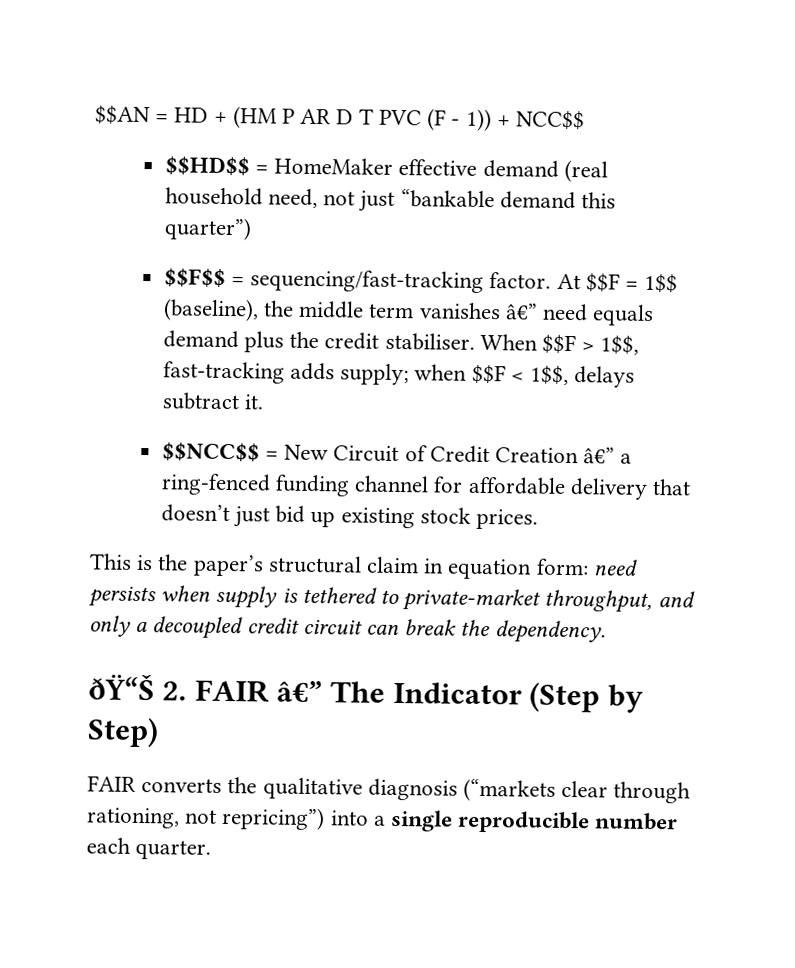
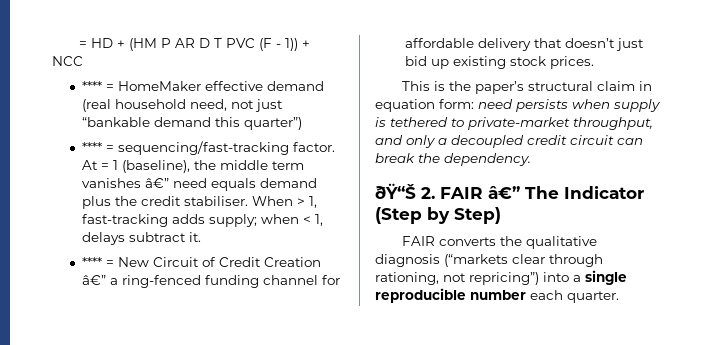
- $$AN = HD + (HM P AR D T PVC (F - 1)) + NCC$$
- $$HD$$ = HomeMaker effective demand (real household need, not just “bankable demand this quarter”)
+ = HD + (HM P AR D T PVC (F - 1)) + NCC
+ **** = HomeMaker effective demand (real household need, not just “bankable demand this quarter”)
- $$F$$ = sequencing/fast-tracking factor.
+ **** = sequencing/fast-tracking factor.
- At $$F = 1$$ (baseline), the middle term vanishes â€” need equals demand plus the credit stabiliser.
+ At = 1 (baseline), the middle term vanishes â€” need equals demand plus the credit stabiliser.
- When $$F > 1$$, fast-tracking adds supply; when $$F < 1$$, delays subtract it.
+ When > 1, fast-tracking adds supply; when < 1, delays subtract it.
- $$NCC$$ = New Circuit of Credit Creation â€” a ring-fenced funding channel for affordable delivery that doesn’t just bid up existing stock prices.
+ **** = New Circuit of Credit Creation â€” a ring-fenced funding channel for affordable delivery that doesn’t just bid up existing stock prices.

